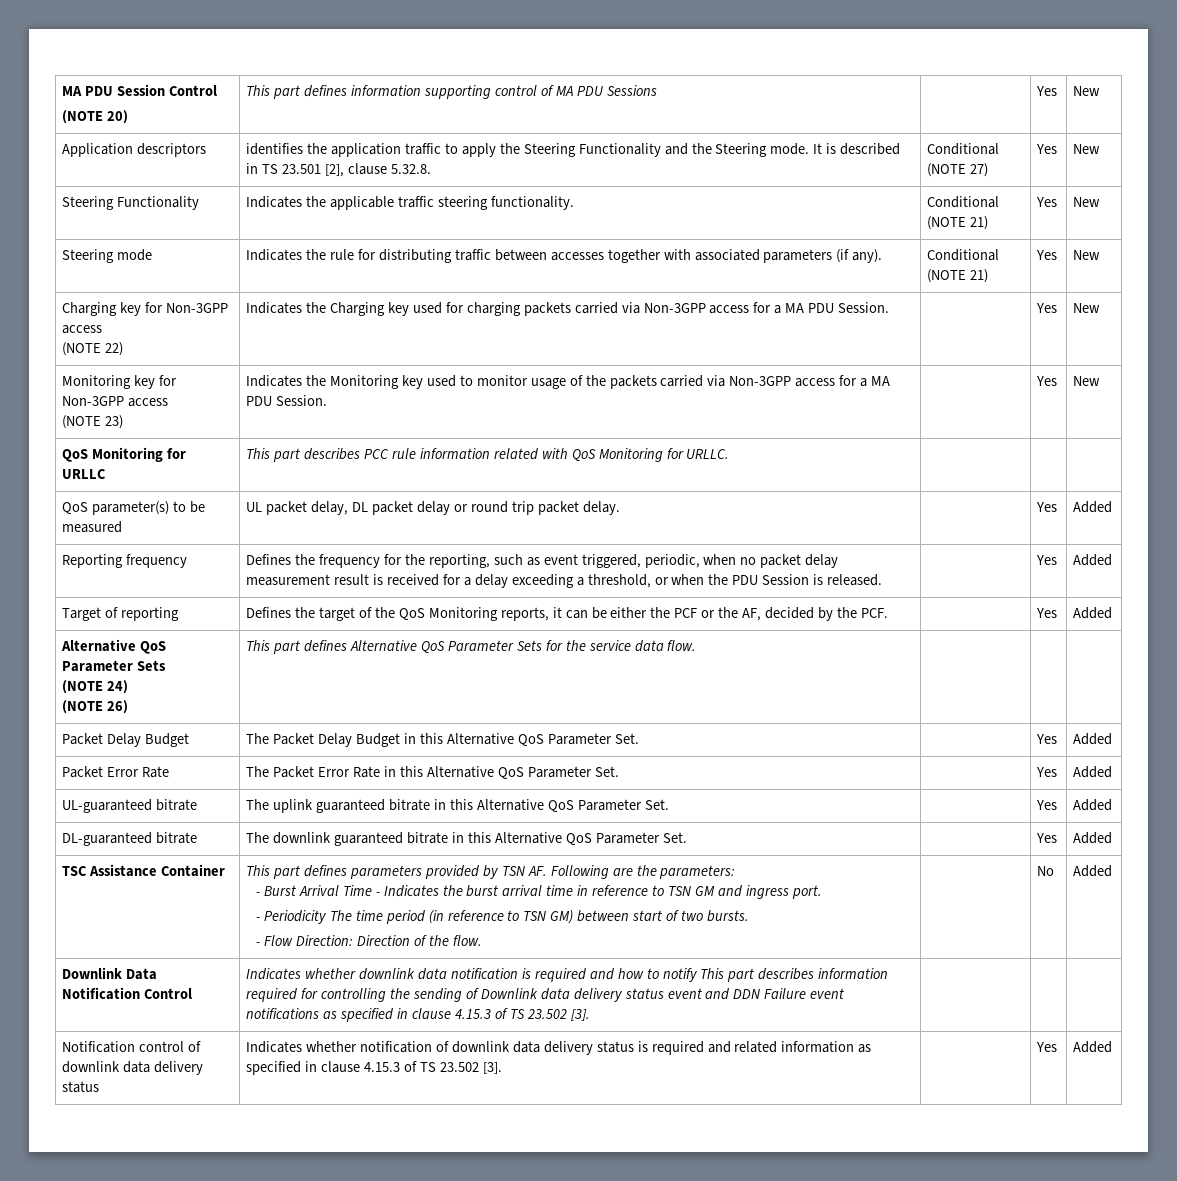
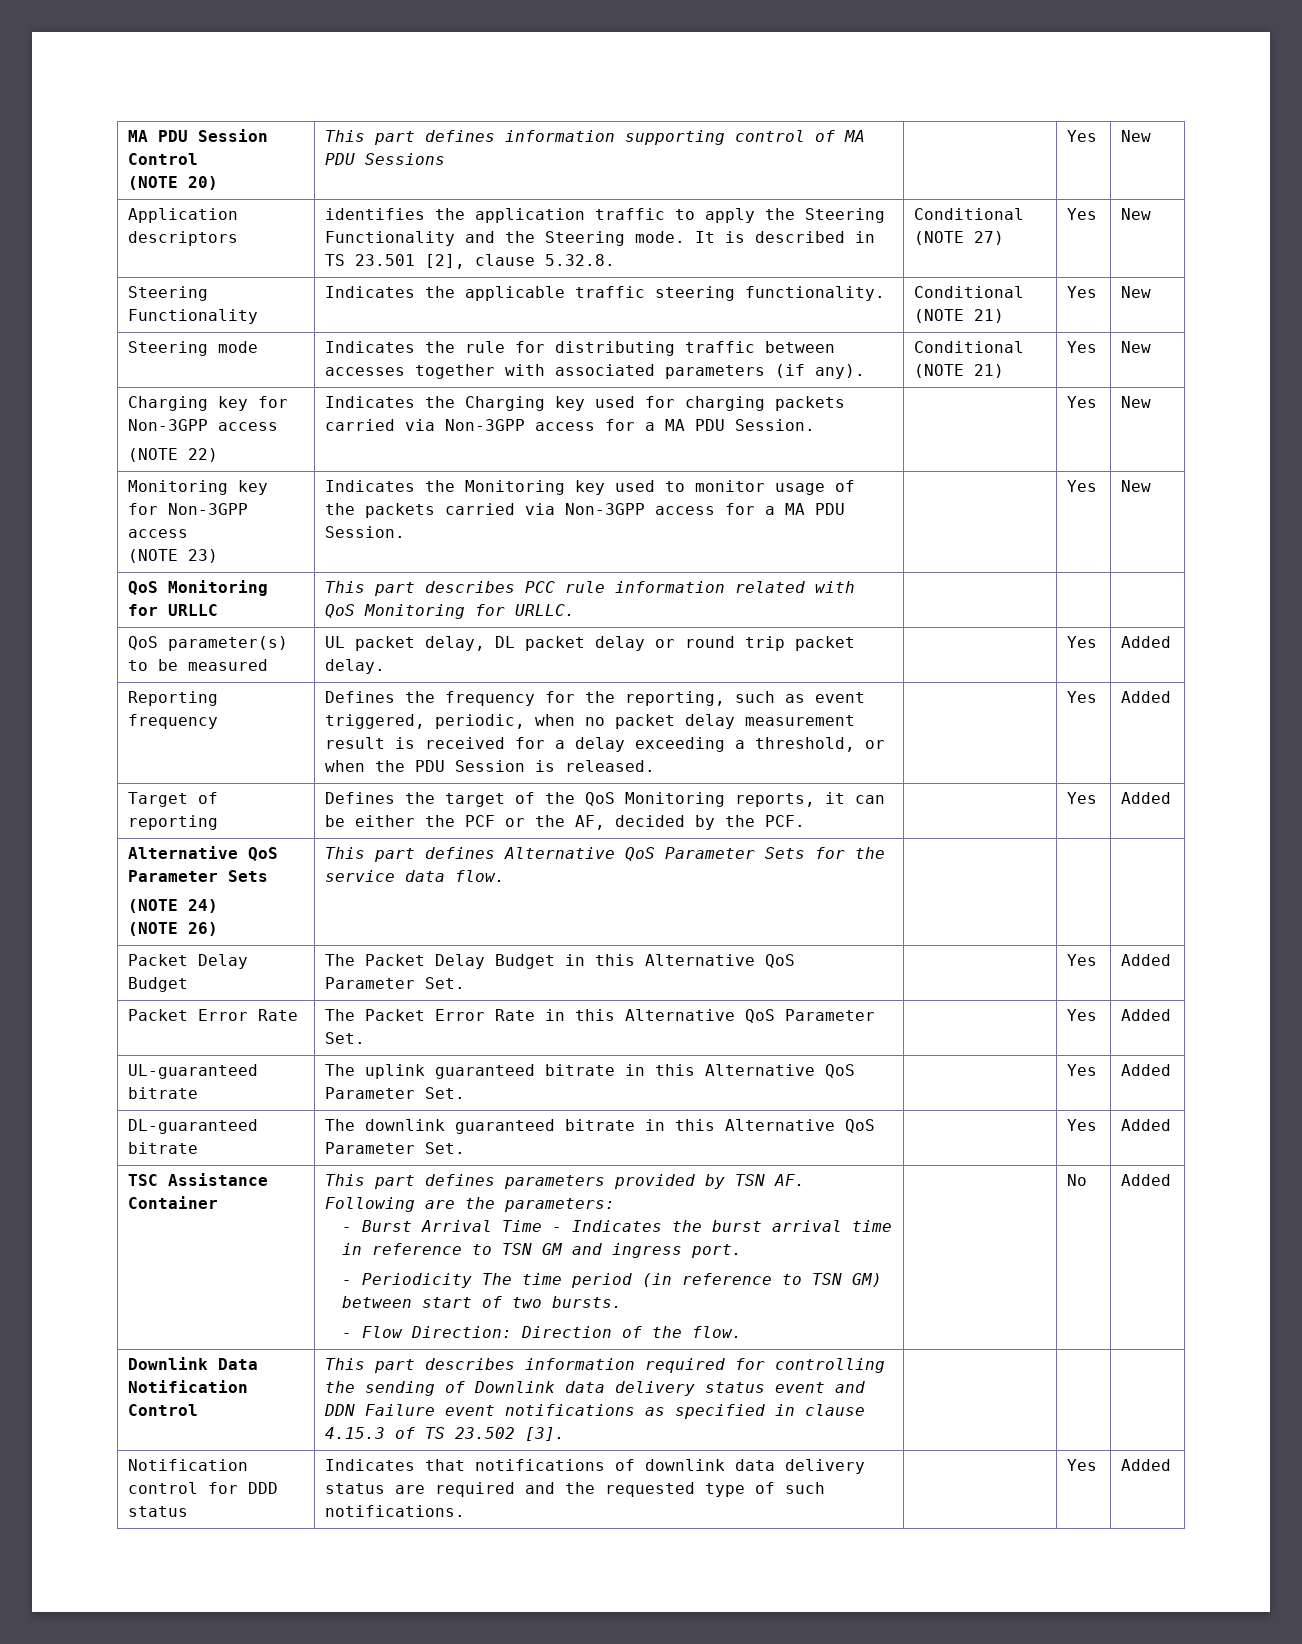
- Indicates whether downlink data notification is required and how to notify This part describes information required for controlling the sending of Downlink data delivery status event and DDN Failure event notifications as specified in clause 4.15.3 of TS 23.502 [3].
+ This part describes information required for controlling the sending of Downlink data delivery status event and DDN Failure event notifications as specified in clause 4.15.3 of TS 23.502 [3].
- Notification control of downlink data delivery status | Indicates whether notification of downlink data delivery status is required and related information as specified in clause 4.15.3 of TS 23.502 [3]. | | Yes | Added
+ Notification control for DDD status | Indicates that notifications of downlink data delivery status are required and the requested type of such notifications. | | Yes | Added

